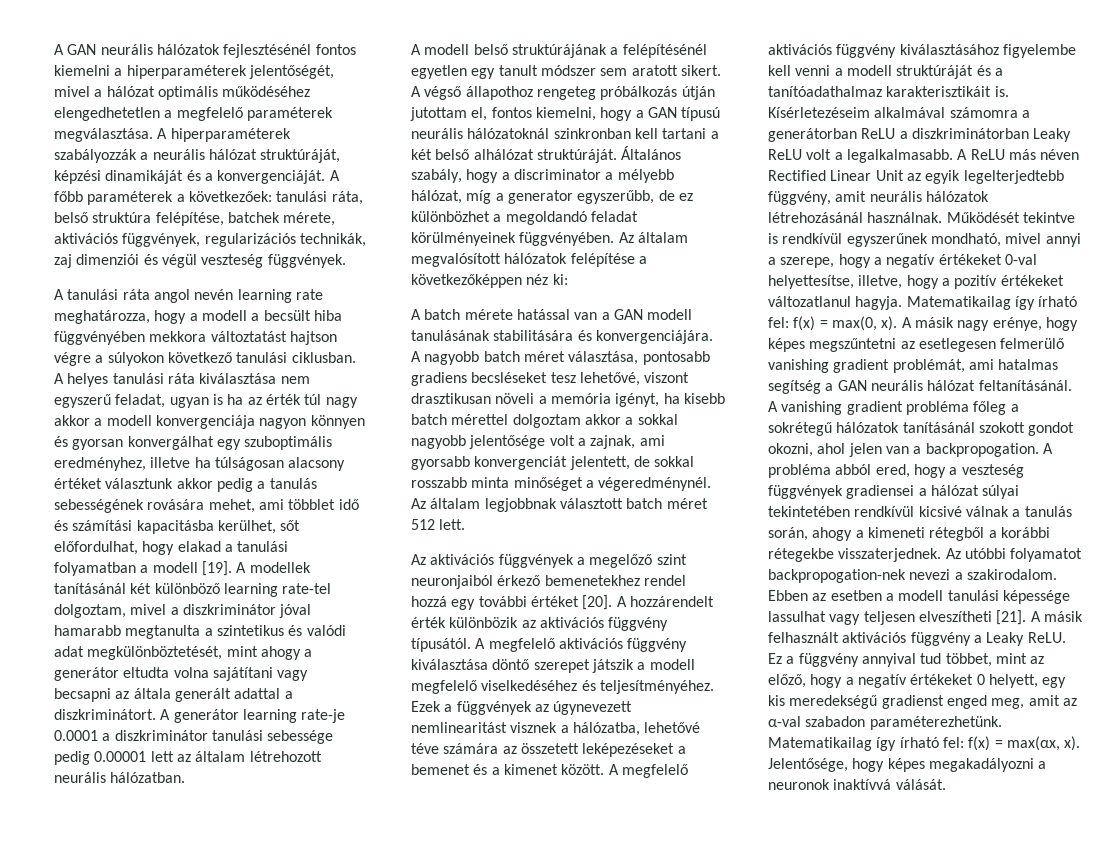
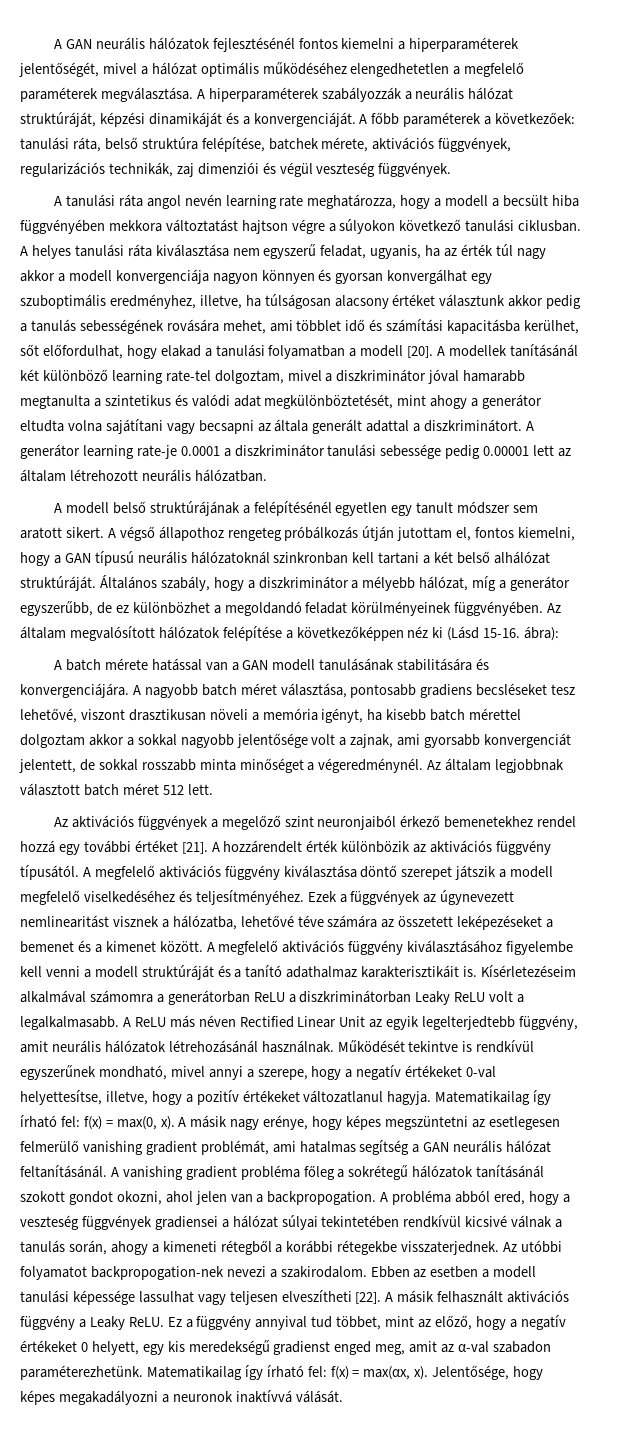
- A helyes tanulási ráta kiválasztása nem egyszerű feladat, ugyan is ha az érték túl nagy akkor a modell konvergenciája nagyon könnyen és gyorsan konvergálhat egy szuboptimális eredményhez, illetve ha túlságosan alacsony értéket választunk akkor pedig a tanulás sebességének rovására mehet, ami többlet idő és számítási kapacitásba kerülhet, sőt előfordulhat, hogy elakad a tanulási folyamatban a modell [19].
+ A helyes tanulási ráta kiválasztása nem egyszerű feladat, ugyanis, ha az érték túl nagy akkor a modell konvergenciája nagyon könnyen és gyorsan konvergálhat egy szuboptimális eredményhez, illetve, ha túlságosan alacsony értéket választunk akkor pedig a tanulás sebességének rovására mehet, ami többlet idő és számítási kapacitásba kerülhet, sőt előfordulhat, hogy elakad a tanulási folyamatban a modell [20].
- Általános szabály, hogy a discriminator a mélyebb hálózat, míg a generator egyszerűbb, de ez különbözhet a megoldandó feladat körülményeinek függvényében.
+ Általános szabály, hogy a diszkriminátor a mélyebb hálózat, míg a generátor egyszerűbb, de ez különbözhet a megoldandó feladat körülményeinek függvényében.
- Az általam megvalósított hálózatok felépítése a következőképpen néz ki:
+ Az általam megvalósított hálózatok felépítése a következőképpen néz ki (Lásd 15-16. ábra):
- Az aktivációs függvények a megelőző szint neuronjaiból érkező bemenetekhez rendel hozzá egy további értéket [20].
+ Az aktivációs függvények a megelőző szint neuronjaiból érkező bemenetekhez rendel hozzá egy további értéket [21].
- A megfelelő aktivációs függvény kiválasztásához figyelembe kell venni a modell struktúráját és a tanítóadathalmaz karakterisztikáit is.
+ A megfelelő aktivációs függvény kiválasztásához figyelembe kell venni a modell struktúráját és a tanító adathalmaz karakterisztikáit is.
- A másik nagy erénye, hogy képes megszűntetni az esetlegesen felmerülő vanishing gradient problémát, ami hatalmas segítség a GAN neurális hálózat feltanításánál.
+ A másik nagy erénye, hogy képes megszüntetni az esetlegesen felmerülő vanishing gradient problémát, ami hatalmas segítség a GAN neurális hálózat feltanításánál.
- Ebben az esetben a modell tanulási képessége lassulhat vagy teljesen elveszítheti [21].
+ Ebben az esetben a modell tanulási képessége lassulhat vagy teljesen elveszítheti [22].

